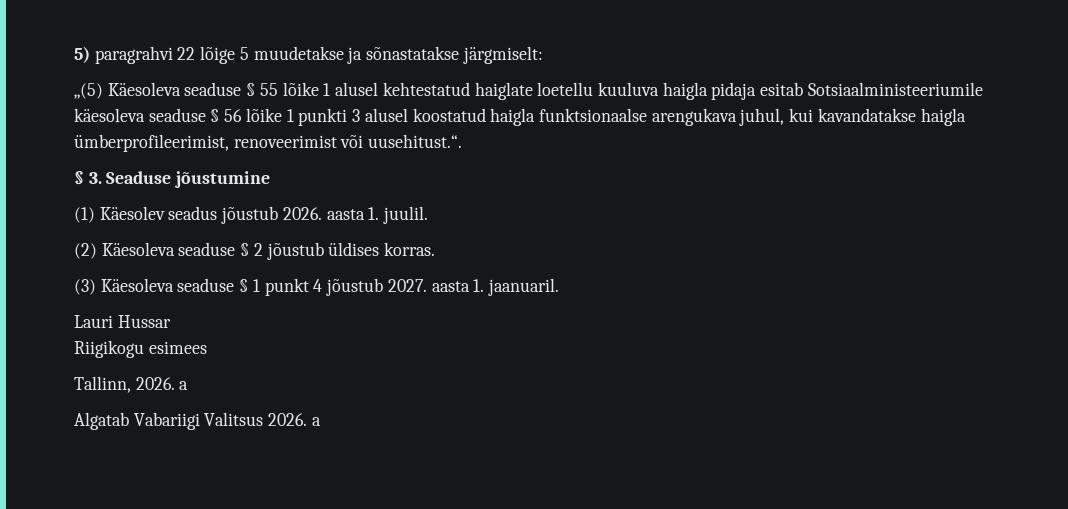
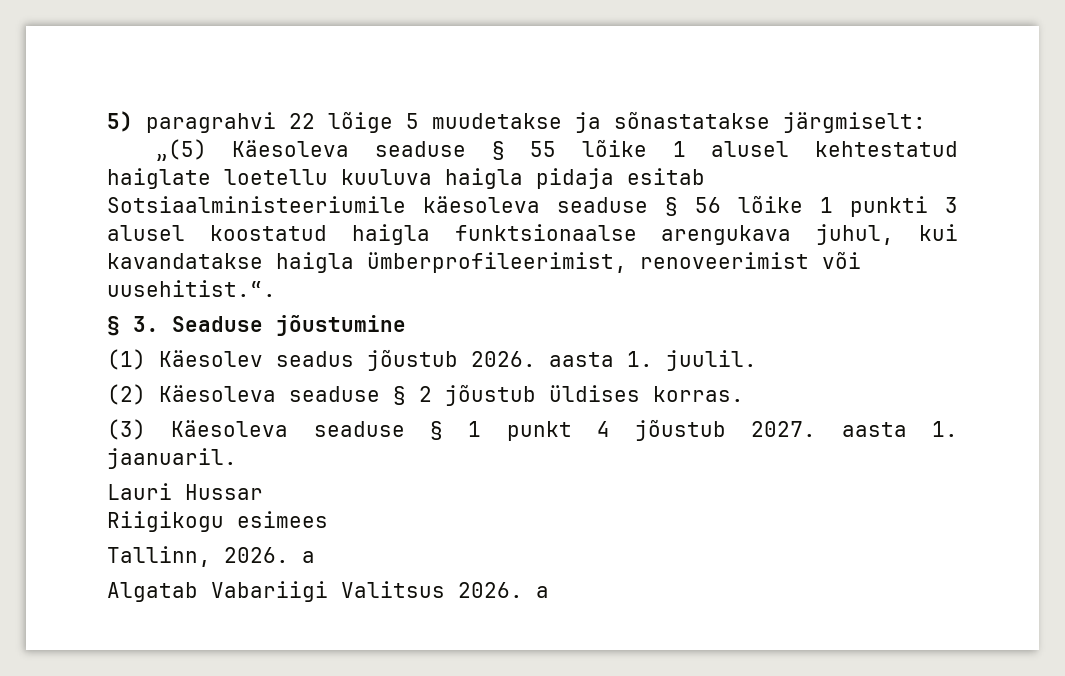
- „(5) Käesoleva seaduse § 55 lõike 1 alusel kehtestatud haiglate loetellu kuuluva haigla pidaja esitab Sotsiaalministeeriumile käesoleva seaduse § 56 lõike 1 punkti 3 alusel koostatud haigla funktsionaalse arengukava juhul, kui kavandatakse haigla ümberprofileerimist, renoveerimist või uusehitust.“.
+ „(5) Käesoleva seaduse § 55 lõike 1 alusel kehtestatud haiglate loetellu kuuluva haigla pidaja esitab Sotsiaalministeeriumile käesoleva seaduse § 56 lõike 1 punkti 3 alusel koostatud haigla funktsionaalse arengukava juhul, kui kavandatakse haigla ümberprofileerimist, renoveerimist või uusehitist.“.

